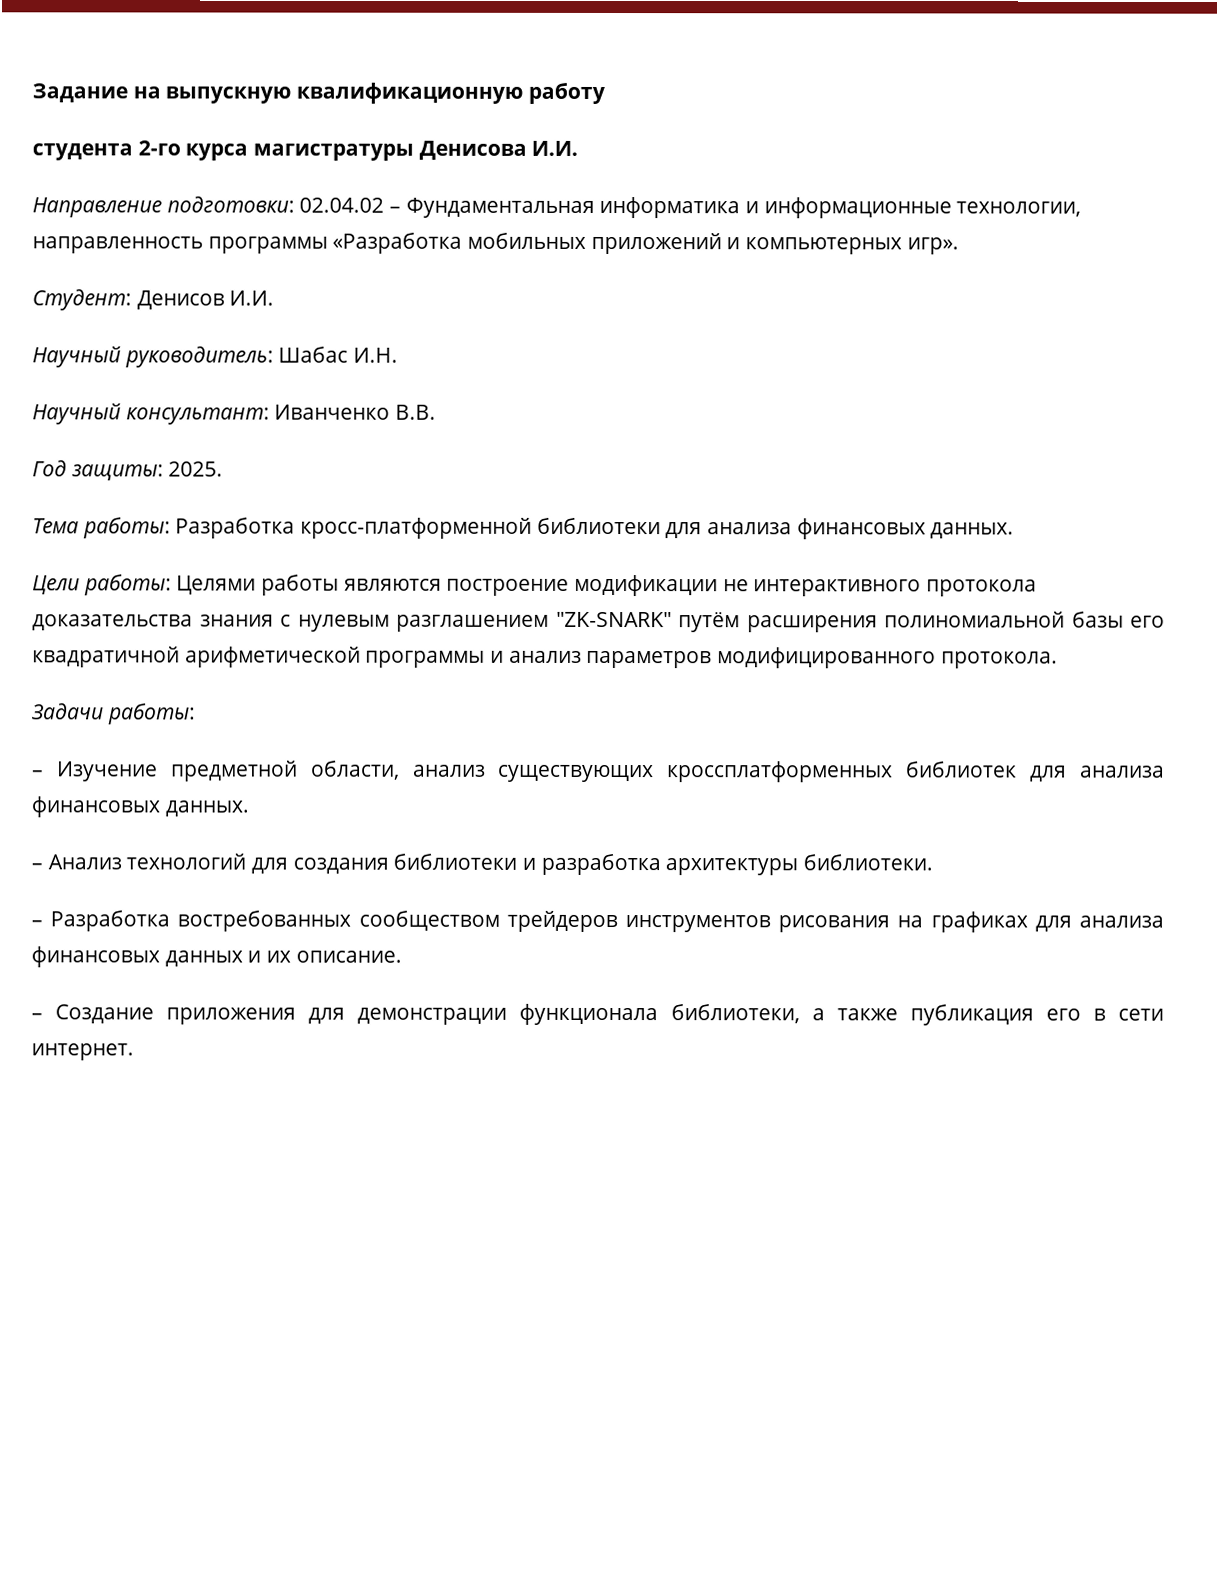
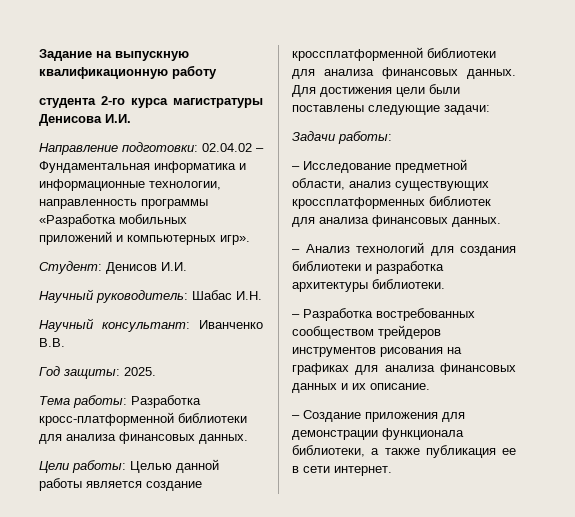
- Цели работы: Целями работы являются построение модификации не интерактивного протокола доказательства знания с нулевым разглашением "ZK-SNARK" путём расширения полиномиальной базы его квадратичной арифметической программы и анализ параметров модифицированного протокола.
+ Цели работы: Целью данной работы является создание кроссплатформенной библиотеки для анализа финансовых данных. Для достижения цели были поставлены следующие задачи:
- – Изучение предметной области, анализ существующих кроссплатформенных библиотек для анализа финансовых данных.
+ – Исследование предметной области, анализ существующих кроссплатформенных библиотек для анализа финансовых данных.
- – Создание приложения для демонстрации функционала библиотеки, а также публикация его в сети интернет.
+ – Создание приложения для демонстрации функционала библиотеки, а также публикация ее в сети интернет.

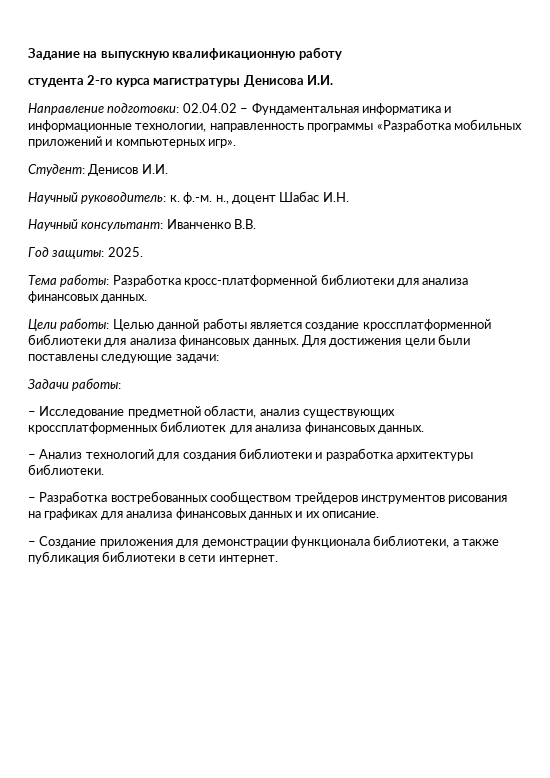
- Научный руководитель: Шабас И.Н.
+ Научный руководитель: к. ф.-м. н., доцент Шабас И.Н.
- – Создание приложения для демонстрации функционала библиотеки, а также публикация ее в сети интернет.
+ – Создание приложения для демонстрации функционала библиотеки, а также публикация библиотеки в сети интернет.

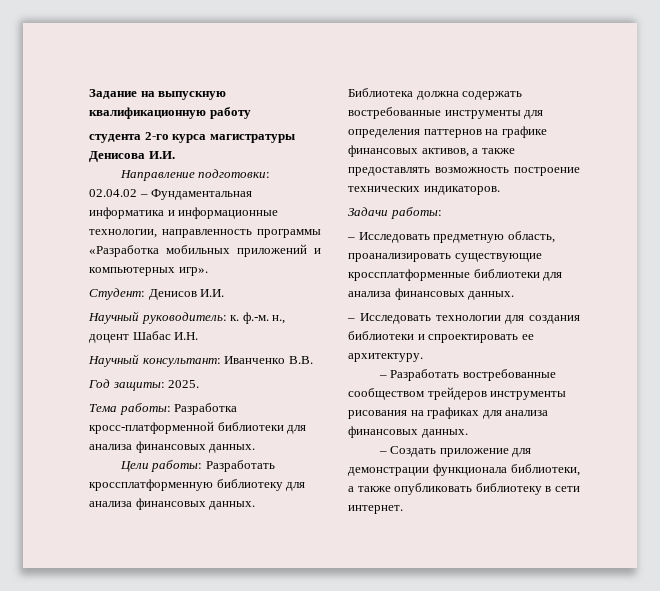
- Цели работы: Целью данной работы является создание кроссплатформенной библиотеки для анализа финансовых данных. Для достижения цели были поставлены следующие задачи:
+ Цели работы: Разработать кроссплатформенную библиотеку для анализа финансовых данных. Библиотека должна содержать востребованные инструменты для определения паттернов на графике финансовых активов, а также предоставлять возможность построение технических индикаторов.
  Задачи работы:
- – Исследование предметной области, анализ существующих кроссплатформенных библиотек для анализа финансовых данных.
- – Анализ технологий для создания библиотеки и разработка архитектуры библиотеки.
- – Разработка востребованных сообществом трейдеров инструментов рисования на графиках для анализа финансовых данных и их описание.
- – Создание приложения для демонстрации функционала библиотеки, а также публикация библиотеки в сети интернет.
+ – Исследовать предметную область, проанализировать существующие кроссплатформенные библиотеки для анализа финансовых данных.
+ – Исследовать технологии для создания библиотеки и спроектировать ее архитектуру.
+ – Разработать востребованные сообществом трейдеров инструменты рисования на графиках для анализа финансовых данных.
+ – Создать приложение для демонстрации функционала библиотеки, а также опубликовать библиотеку в сети интернет.

